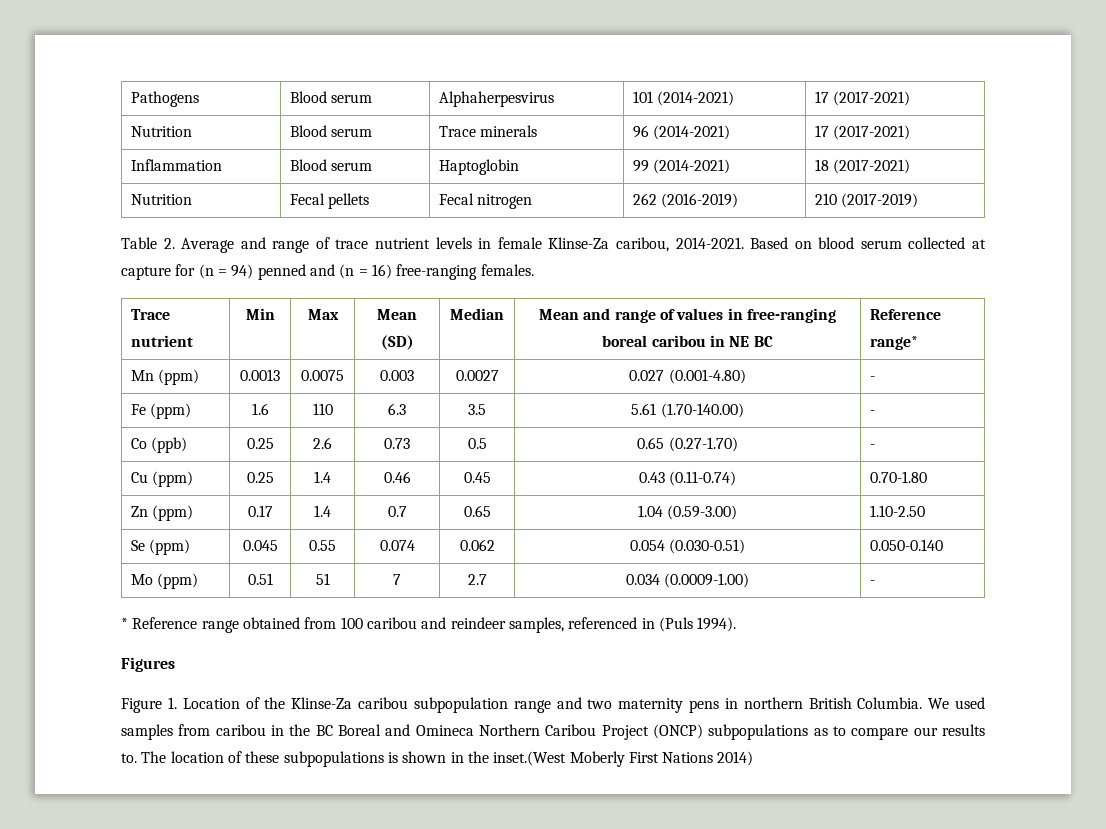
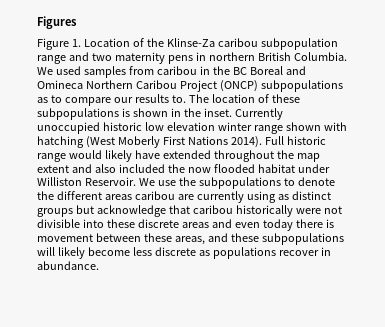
- Pathogens | Blood serum | Alphaherpesvirus | 101 (2014-2021) | 17 (2017-2021)
- Nutrition | Blood serum | Trace minerals | 96 (2014-2021) | 17 (2017-2021)
- Inflammation | Blood serum | Haptoglobin | 99 (2014-2021) | 18 (2017-2021)
- Nutrition | Fecal pellets | Fecal nitrogen | 262 (2016-2019) | 210 (2017-2019)
- Table 2. Average and range of trace nutrient levels in female Klinse-Za caribou, 2014-2021. Based on blood serum collected at capture for (n = 94) penned and (n = 16) free-ranging females.
- Trace nutrient | Min | Max | Mean (SD) | Median | Mean and range of values in free-ranging boreal caribou in NE BC | Reference range*
- Mn (ppm) | 0.0013 | 0.0075 | 0.003 | 0.0027 | 0.027 (0.001-4.80) | -
- Fe (ppm) | 1.6 | 110 | 6.3 | 3.5 | 5.61 (1.70-140.00) | -
- Co (ppb) | 0.25 | 2.6 | 0.73 | 0.5 | 0.65 (0.27-1.70) | -
- Cu (ppm) | 0.25 | 1.4 | 0.46 | 0.45 | 0.43 (0.11-0.74) | 0.70-1.80
- Zn (ppm) | 0.17 | 1.4 | 0.7 | 0.65 | 1.04 (0.59-3.00) | 1.10-2.50
- Se (ppm) | 0.045 | 0.55 | 0.074 | 0.062 | 0.054 (0.030-0.51) | 0.050-0.140
- Mo (ppm) | 0.51 | 51 | 7 | 2.7 | 0.034 (0.0009-1.00) | -
- * Reference range obtained from 100 caribou and reindeer samples, referenced in (Puls 1994).
- The location of these subpopulations is shown in the inset.(West Moberly First Nations 2014)
+ The location of these subpopulations is shown in the inset. Currently unoccupied historic low elevation winter range shown with hatching (West Moberly First Nations 2014). Full historic range would likely have extended throughout the map extent and also included the now flooded habitat under Williston Reservoir. We use the subpopulations to denote the different areas caribou are currently using as distinct groups but acknowledge that caribou historically were not divisible into these discrete areas and even today there is movement between these areas, and these subpopulations will likely become less discrete as populations recover in abundance.

